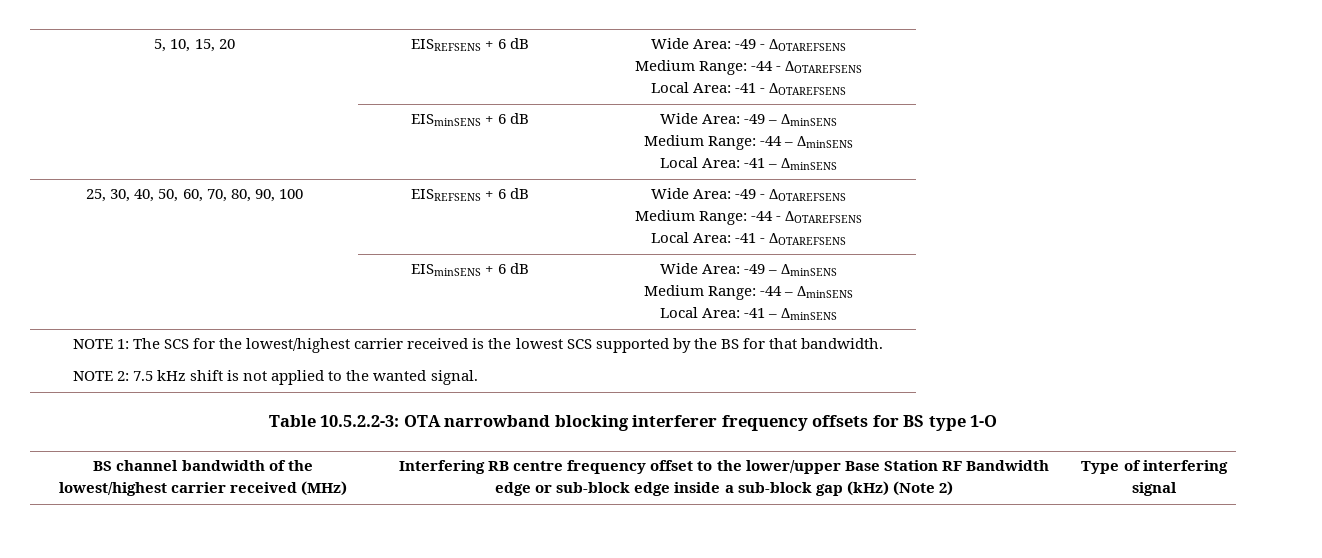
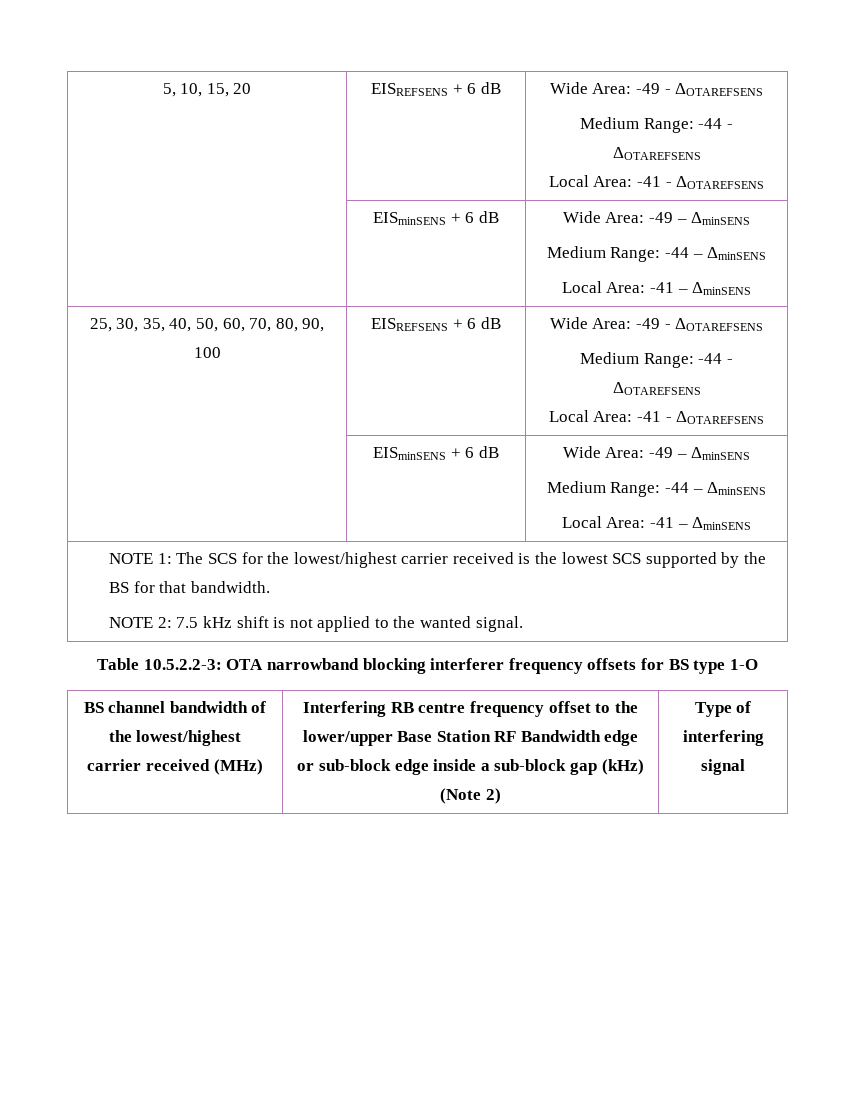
- 25, 30, 40, 50, 60, 70, 80, 90, 100 | EISREFSENS + 6 dB | Wide Area: -49 - ΔOTAREFSENS
+ 25, 30, 35, 40, 50, 60, 70, 80, 90, 100 | EISREFSENS + 6 dB | Wide Area: -49 - ΔOTAREFSENS

